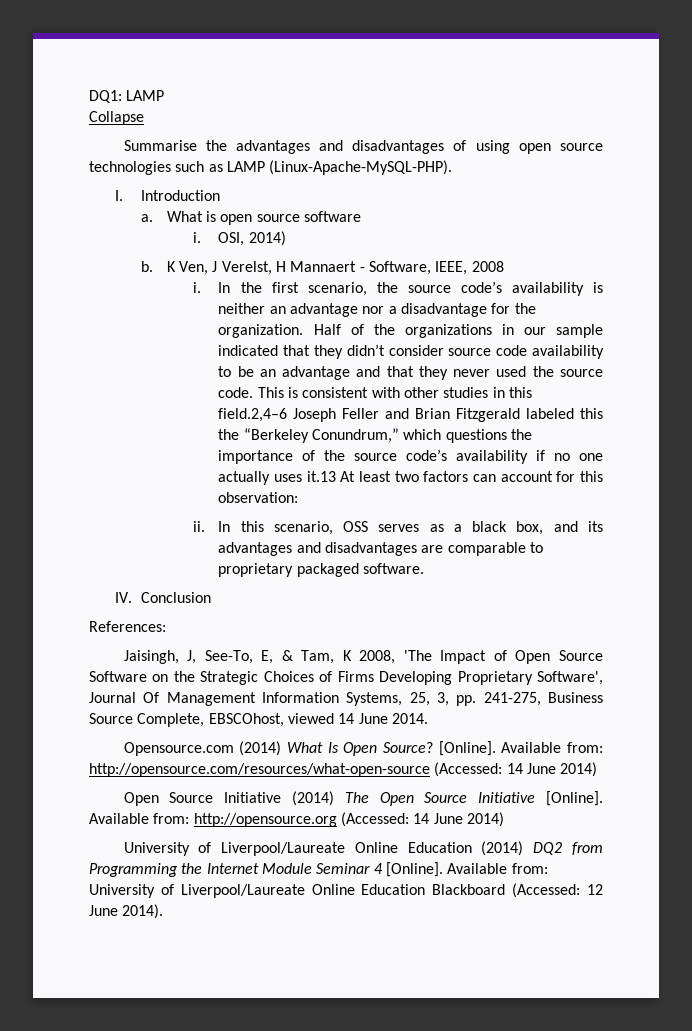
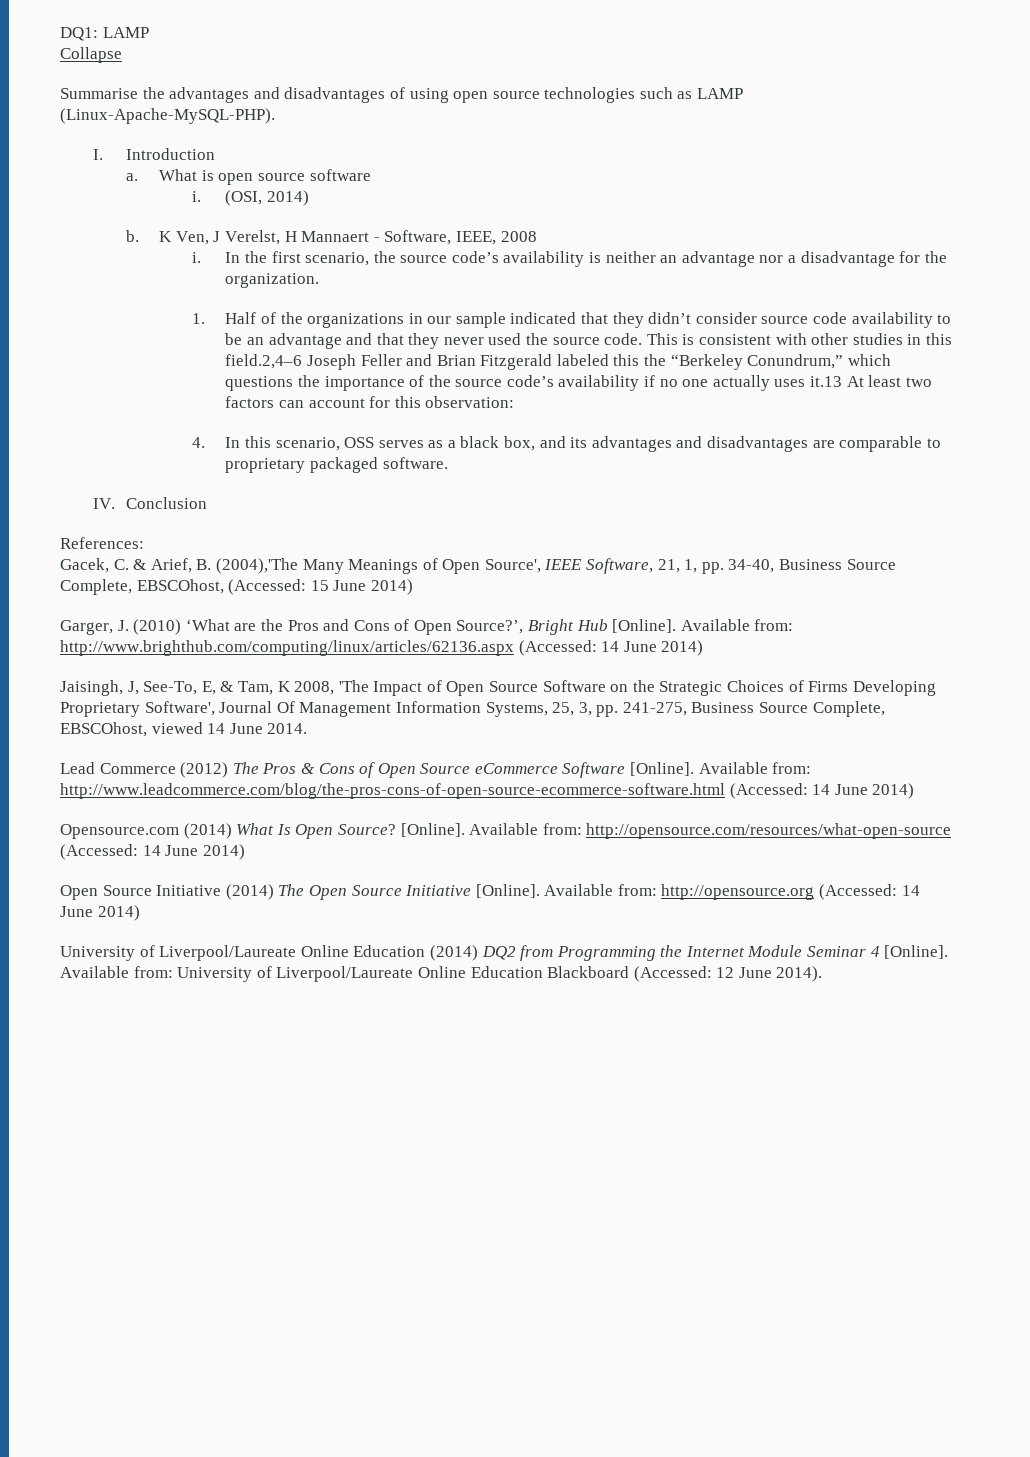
- OSI, 2014)
+ (OSI, 2014)
- In the first scenario, the source code’s availability is neither an advantage nor a disadvantage for the organization. Half of the organizations in our sample indicated that they didn’t consider source code availability to be an advantage and that they never used the source code.
+ In the first scenario, the source code’s availability is neither an advantage nor a disadvantage for the organization.
+ 1. Half of the organizations in our sample indicated that they didn’t consider source code availability to be an advantage and that they never used the source code.
- ii. In this scenario, OSS serves as a black box, and its advantages and disadvantages are comparable to proprietary packaged software.
+ 4. In this scenario, OSS serves as a black box, and its advantages and disadvantages are comparable to proprietary packaged software.
+ Gacek, C. & Arief, B. (2004),'The Many Meanings of Open Source', IEEE Software, 21, 1, pp. 34-40, Business Source Complete, EBSCOhost, (Accessed: 15 June 2014)
+ Garger, J. (2010) ‘What are the Pros and Cons of Open Source?’, Bright Hub [Online]. Available from: http://www.brighthub.com/computing/linux/articles/62136.aspx (Accessed: 14 June 2014)
+ Lead Commerce (2012) The Pros & Cons of Open Source eCommerce Software [Online]. Available from: http://www.leadcommerce.com/blog/the-pros-cons-of-open-source-ecommerce-software.html (Accessed: 14 June 2014)

